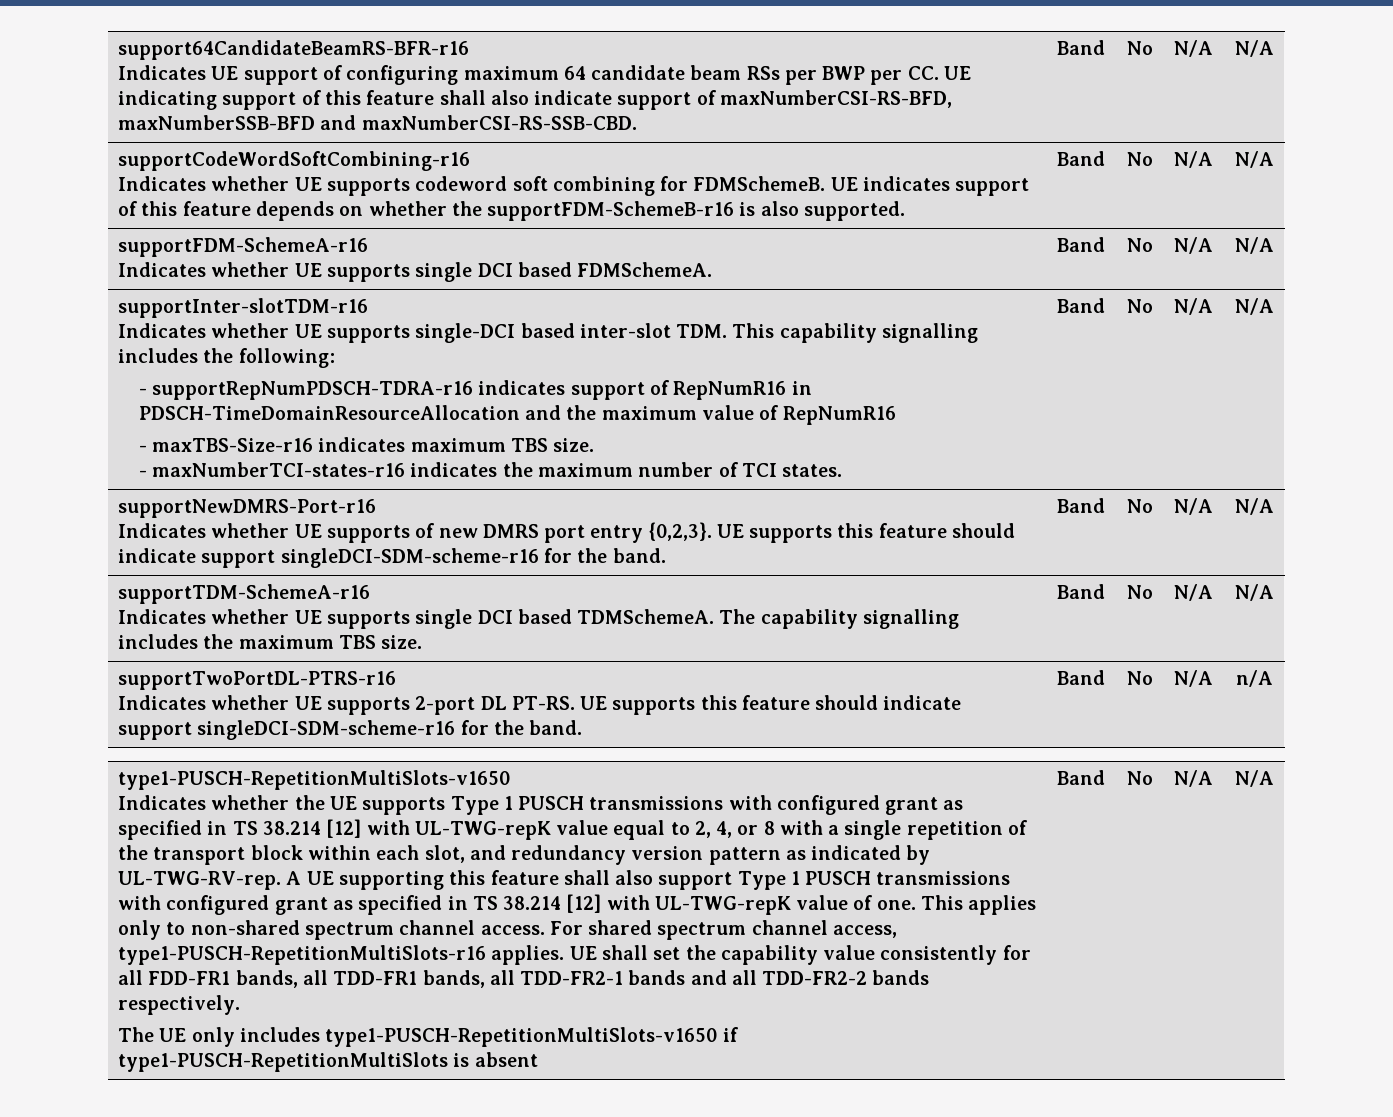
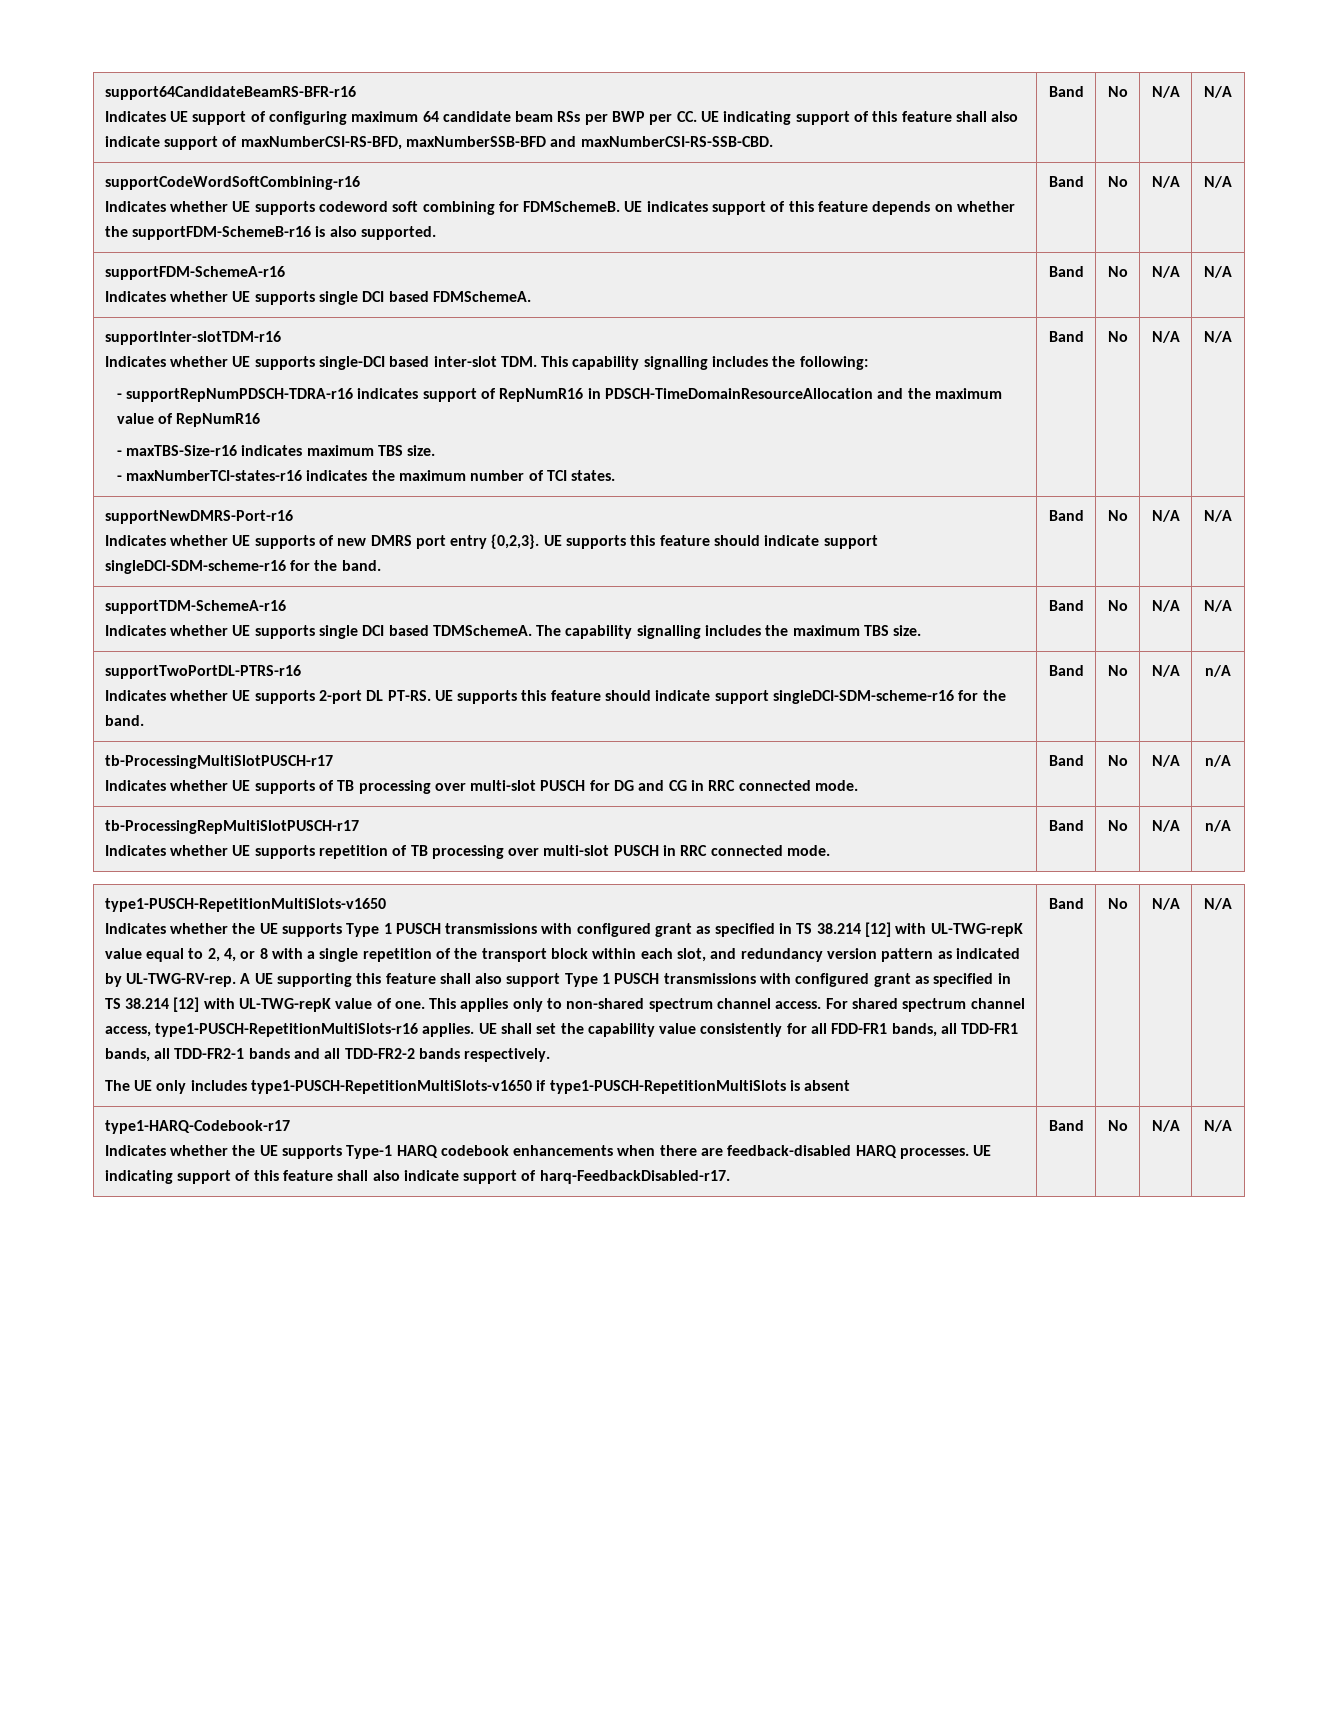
+ tb-ProcessingMultiSlotPUSCH-r17
+ Indicates whether UE supports of TB processing over multi-slot PUSCH for DG and CG in RRC connected mode. | Band | No | N/A | n/A
+ tb-ProcessingRepMultiSlotPUSCH-r17
+ Indicates whether UE supports repetition of TB processing over multi-slot PUSCH in RRC connected mode. | Band | No | N/A | n/A
+ type1-HARQ-Codebook-r17
+ Indicates whether the UE supports Type-1 HARQ codebook enhancements when there are feedback-disabled HARQ processes. UE indicating support of this feature shall also indicate support of harq-FeedbackDisabled-r17. | Band | No | N/A | N/A

